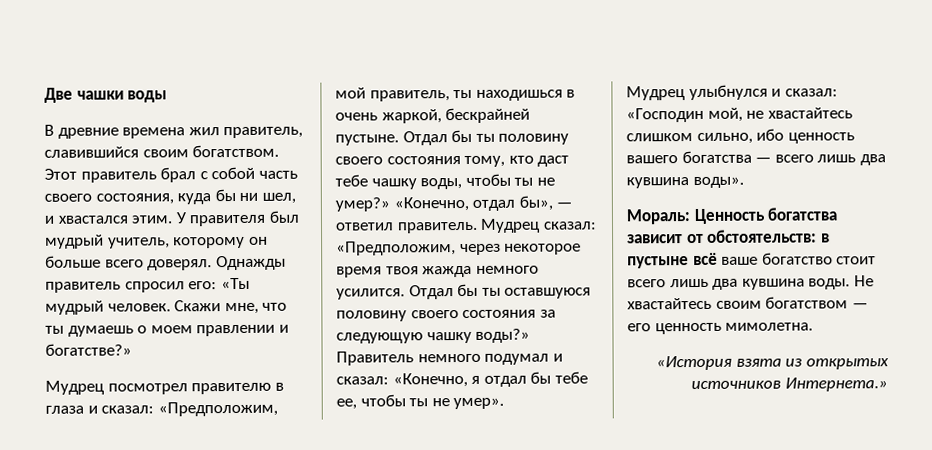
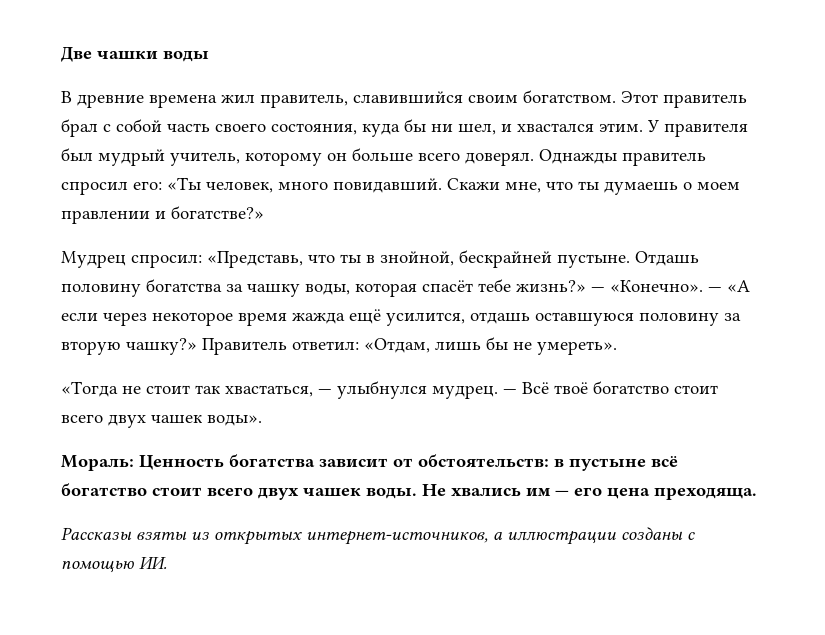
- Однажды правитель спросил его: «Ты мудрый человек.
+ Однажды правитель спросил его: «Ты человек, много повидавший.
- Мудрец посмотрел правителю в глаза и сказал: «Предположим, мой правитель, ты находишься в очень жаркой, бескрайней пустыне. Отдал бы ты половину своего состояния тому, кто даст тебе чашку воды, чтобы ты не умер?» «Конечно, отдал бы», — ответил правитель. Мудрец сказал: «Предположим, через некоторое время твоя жажда немного усилится. Отдал бы ты оставшуюся половину своего состояния за следующую чашку воды?» Правитель немного подумал и сказал: «Конечно, я отдал бы тебе ее, чтобы ты не умер».
- Мудрец улыбнулся и сказал: «Господин мой, не хвастайтесь слишком сильно, ибо ценность вашего богатства — всего лишь два кувшина воды».
+ Мудрец спросил: «Представь, что ты в знойной, бескрайней пустыне. Отдашь половину богатства за чашку воды, которая спасёт тебе жизнь?» — «Конечно». — «А если через некоторое время жажда ещё усилится, отдашь оставшуюся половину за вторую чашку?» Правитель ответил: «Отдам, лишь бы не умереть».
+ «Тогда не стоит так хвастаться, — улыбнулся мудрец. — Всё твоё богатство стоит всего двух чашек воды».
- Мораль: Ценность богатства зависит от обстоятельств: в пустыне всё ваше богатство стоит всего лишь два кувшина воды. Не хвастайтесь своим богатством — его ценность мимолетна.
- «История взята из открытых источников Интернета.»
+ Мораль: Ценность богатства зависит от обстоятельств: в пустыне всё богатство стоит всего двух чашек воды. Не хвались им — его цена преходяща.
+ Рассказы взяты из открытых интернет-источников, а иллюстрации созданы с помощью ИИ.

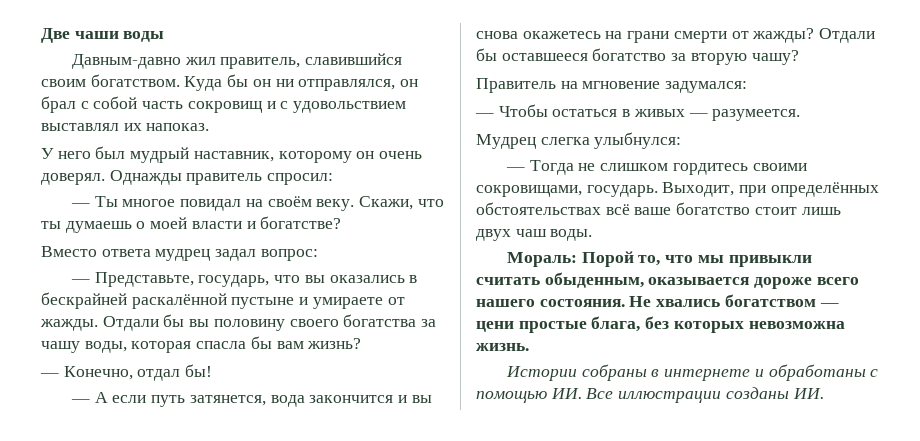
- Две чашки воды
+ Две чаши воды
- В древние времена жил правитель, славившийся своим богатством.
+ Давным-давно жил правитель, славившийся своим богатством.
- Этот правитель брал с собой часть своего состояния, куда бы ни шел, и хвастался этим. У правителя был мудрый учитель, которому он больше всего доверял.
+ Куда бы он ни отправлялся, он брал с собой часть сокровищ и с удовольствием выставлял их напоказ.
+ У него был мудрый наставник, которому он очень доверял.
- Однажды правитель спросил его: «Ты человек, много повидавший. Скажи мне, что ты думаешь о моем правлении и богатстве?»
- Мудрец спросил: «Представь, что ты в знойной, бескрайней пустыне. Отдашь половину богатства за чашку воды, которая спасёт тебе жизнь?» — «Конечно». — «А если через некоторое время жажда ещё усилится, отдашь оставшуюся половину за вторую чашку?» Правитель ответил: «Отдам, лишь бы не умереть».
- «Тогда не стоит так хвастаться, — улыбнулся мудрец. — Всё твоё богатство стоит всего двух чашек воды».
- Мораль: Ценность богатства зависит от обстоятельств: в пустыне всё богатство стоит всего двух чашек воды. Не хвались им — его цена преходяща.
- Рассказы взяты из открытых интернет-источников, а иллюстрации созданы с помощью ИИ.
+ Однажды правитель спросил:
+ — Ты многое повидал на своём веку. Скажи, что ты думаешь о моей власти и богатстве?
+ Вместо ответа мудрец задал вопрос:
+ — Представьте, государь, что вы оказались в бескрайней раскалённой пустыне и умираете от жажды. Отдали бы вы половину своего богатства за чашу воды, которая спасла бы вам жизнь?
+ — Конечно, отдал бы!
+ — А если путь затянется, вода закончится и вы снова окажетесь на грани смерти от жажды? Отдали бы оставшееся богатство за вторую чашу?
+ Правитель на мгновение задумался:
+ — Чтобы остаться в живых — разумеется.
+ Мудрец слегка улыбнулся:
+ — Тогда не слишком гордитесь своими сокровищами, государь. Выходит, при определённых обстоятельствах всё ваше богатство стоит лишь двух чаш воды.
+ Мораль: Порой то, что мы привыкли считать обыденным, оказывается дороже всего нашего состояния. Не хвались богатством — цени простые блага, без которых невозможна жизнь.
+ Истории собраны в интернете и обработаны с помощью ИИ. Все иллюстрации созданы ИИ.

